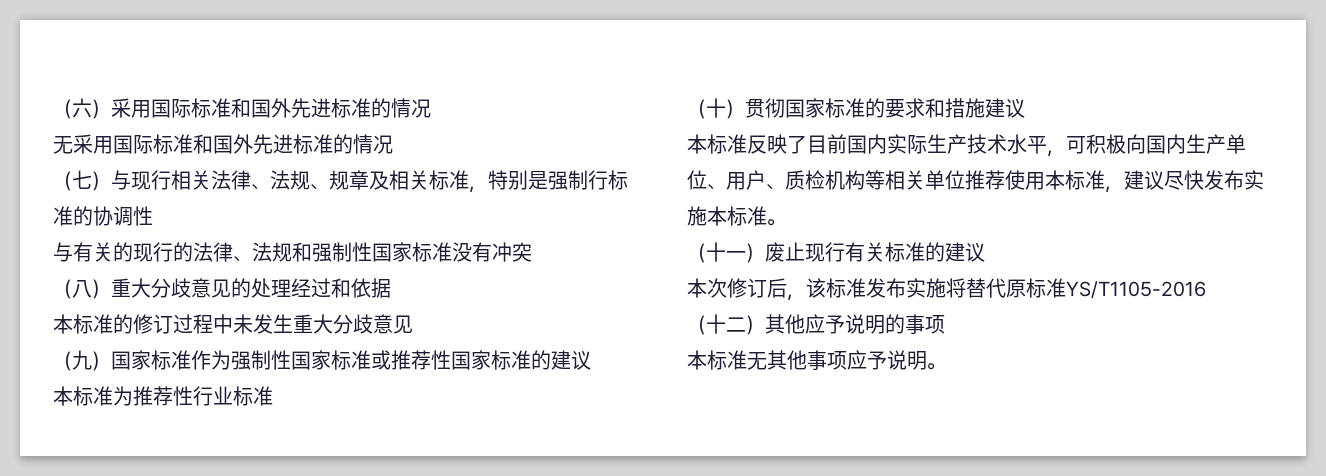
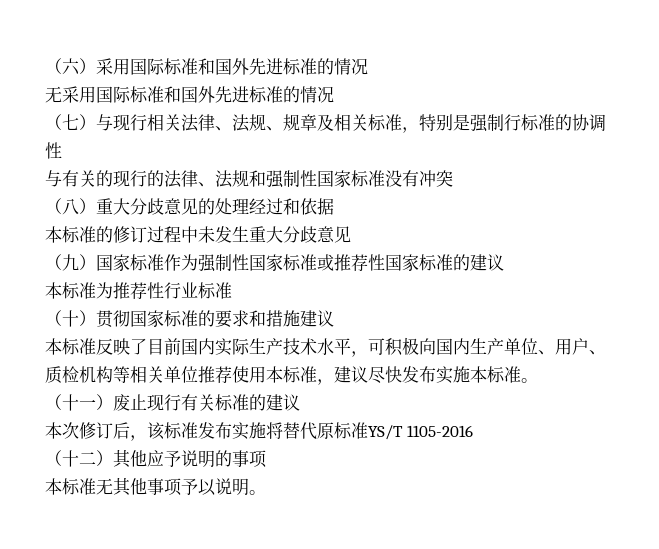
- 本次修订后，该标准发布实施将替代原标准YS/T1105-2016
+ 本次修订后，该标准发布实施将替代原标准YS/T 1105-2016
- 本标准无其他事项应予说明。
+ 本标准无其他事项予以说明。

